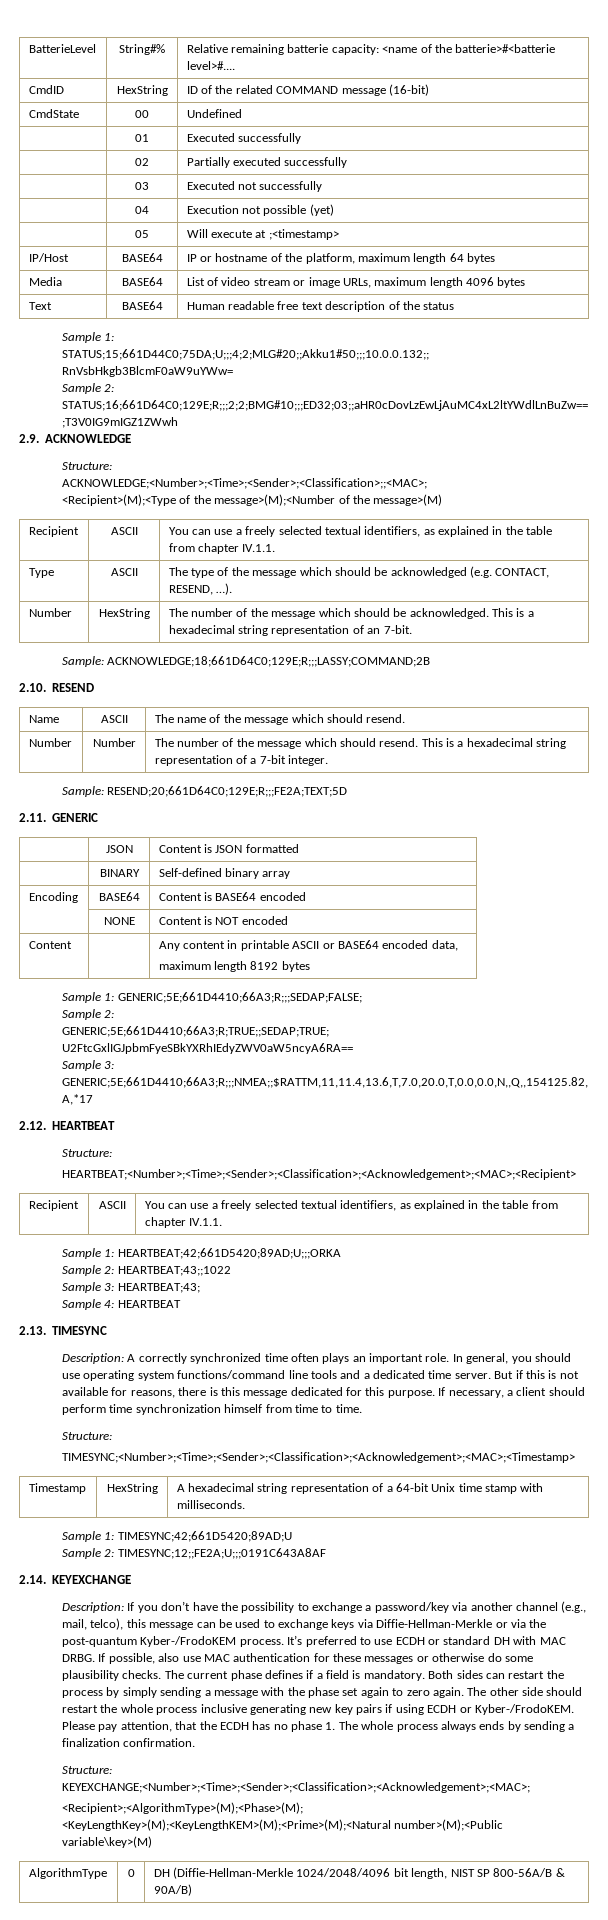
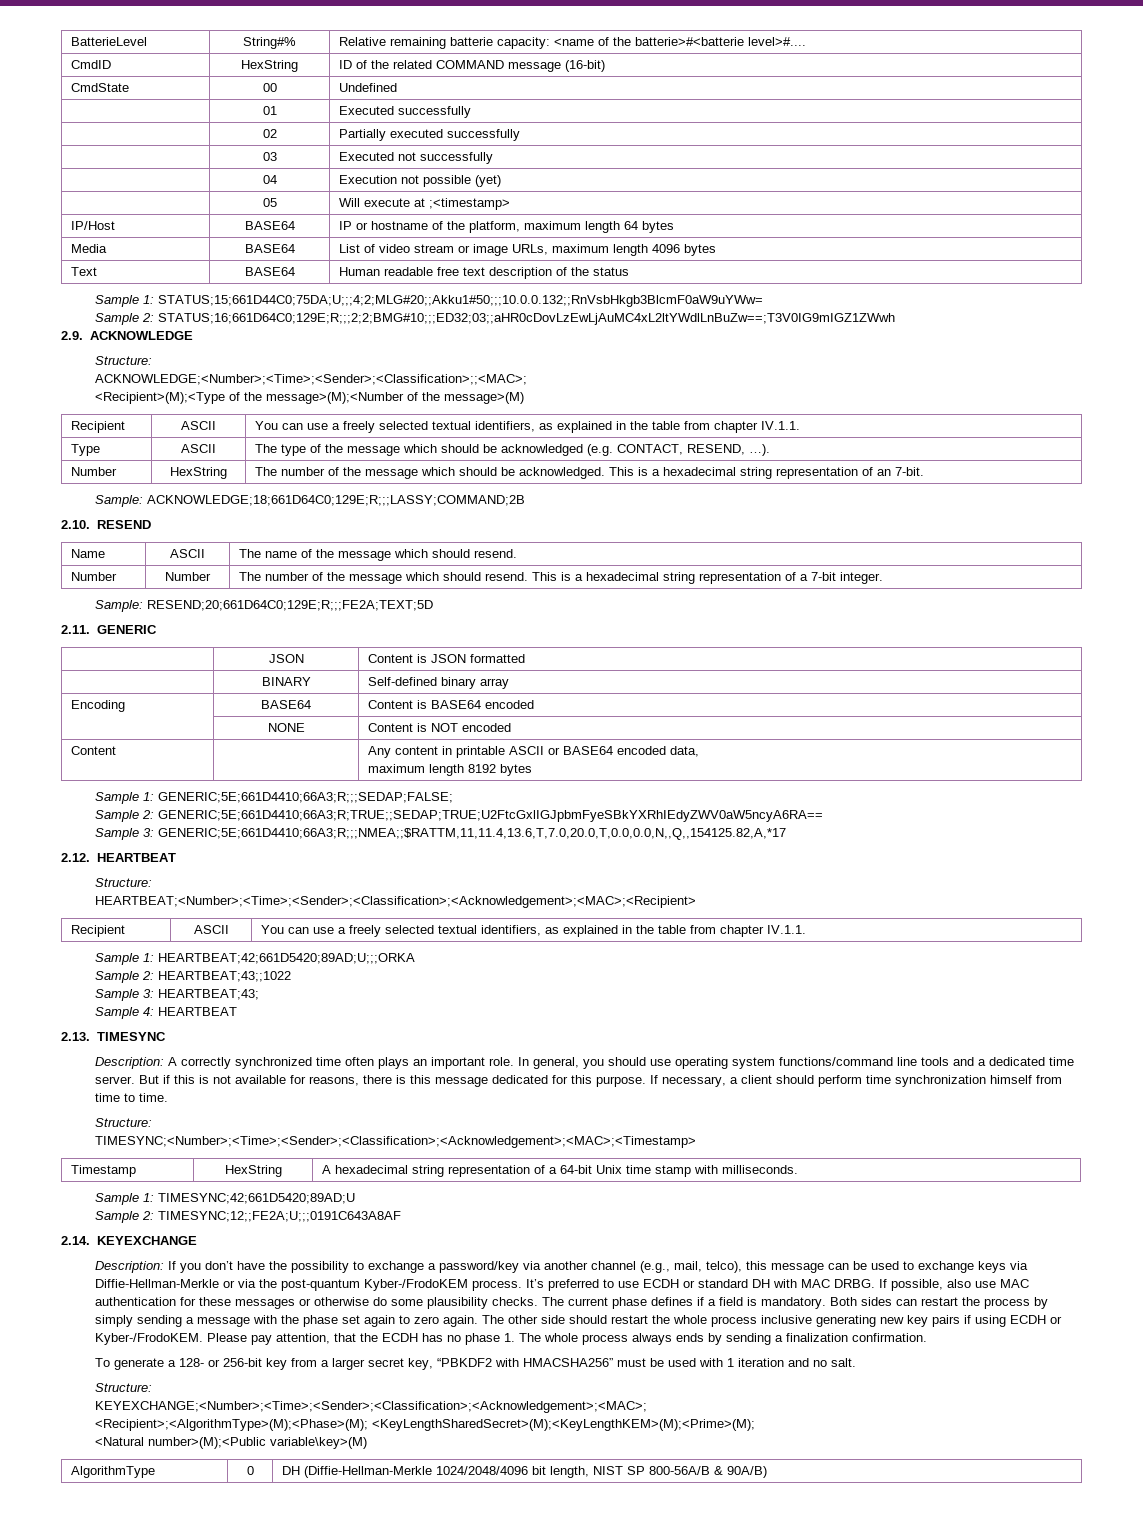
+ To generate a 128- or 256-bit key from a larger secret key, “PBKDF2 with HMACSHA256” must be used with 1 iteration and no salt.
- <Recipient>;<AlgorithmType>(M);<Phase>(M); <KeyLengthKey>(M);<KeyLengthKEM>(M);<Prime>(M);<Natural number>(M);<Public variable\key>(M)
+ <Recipient>;<AlgorithmType>(M);<Phase>(M); <KeyLengthSharedSecret>(M);<KeyLengthKEM>(M);<Prime>(M);
+ <Natural number>(M);<Public variable\key>(M)

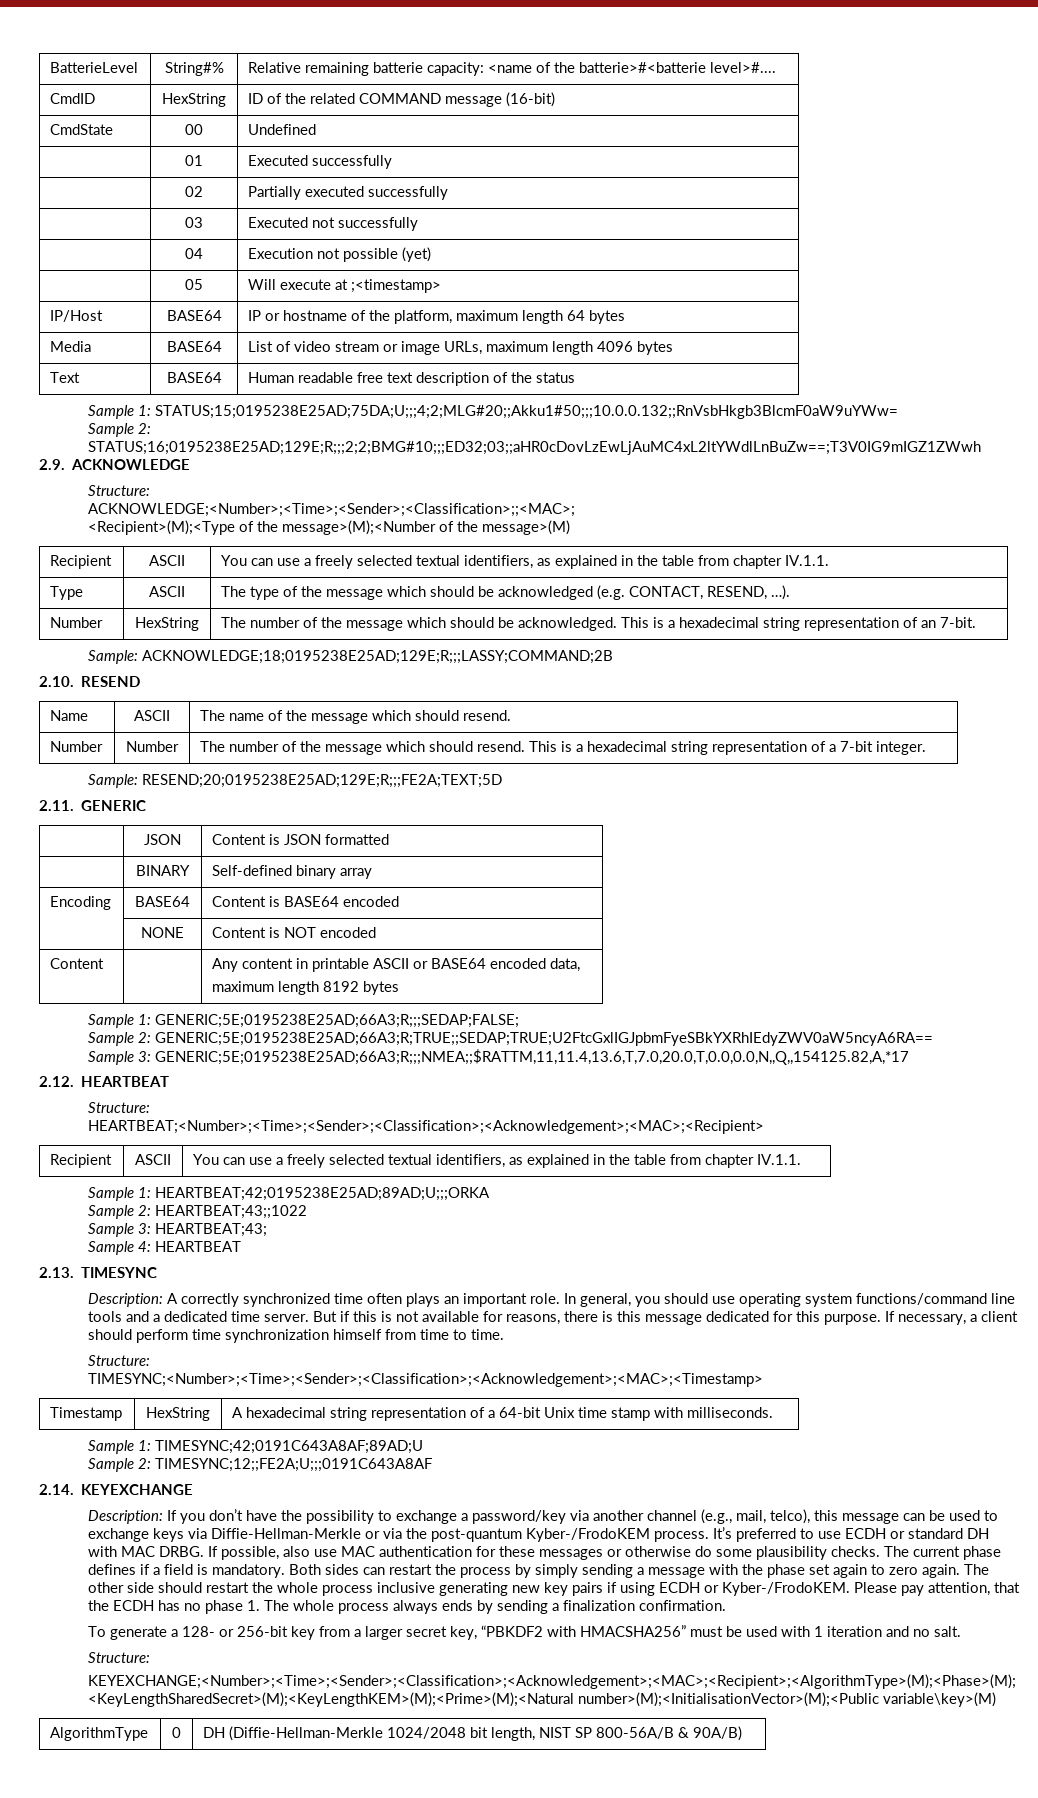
- Sample 1: STATUS;15;661D44C0;75DA;U;;;4;2;MLG#20;;Akku1#50;;;10.0.0.132;;RnVsbHkgb3BlcmF0aW9uYWw=
- Sample 2: STATUS;16;661D64C0;129E;R;;;2;2;BMG#10;;;ED32;03;;aHR0cDovLzEwLjAuMC4xL2ltYWdlLnBuZw==;T3V0IG9mIGZ1ZWwh
+ Sample 1: STATUS;15;0195238E25AD;75DA;U;;;4;2;MLG#20;;Akku1#50;;;10.0.0.132;;RnVsbHkgb3BlcmF0aW9uYWw=
+ Sample 2: STATUS;16;0195238E25AD;129E;R;;;2;2;BMG#10;;;ED32;03;;aHR0cDovLzEwLjAuMC4xL2ltYWdlLnBuZw==;T3V0IG9mIGZ1ZWwh
- Sample: ACKNOWLEDGE;18;661D64C0;129E;R;;;LASSY;COMMAND;2B
+ Sample: ACKNOWLEDGE;18;0195238E25AD;129E;R;;;LASSY;COMMAND;2B
- Sample: RESEND;20;661D64C0;129E;R;;;FE2A;TEXT;5D
+ Sample: RESEND;20;0195238E25AD;129E;R;;;FE2A;TEXT;5D
- Sample 1: GENERIC;5E;661D4410;66A3;R;;;SEDAP;FALSE;
- Sample 2: GENERIC;5E;661D4410;66A3;R;TRUE;;SEDAP;TRUE;U2FtcGxlIGJpbmFyeSBkYXRhIEdyZWV0aW5ncyA6RA==
- Sample 3: GENERIC;5E;661D4410;66A3;R;;;NMEA;;$RATTM,11,11.4,13.6,T,7.0,20.0,T,0.0,0.0,N,,Q,,154125.82,A,*17
+ Sample 1: GENERIC;5E;0195238E25AD;66A3;R;;;SEDAP;FALSE;
+ Sample 2: GENERIC;5E;0195238E25AD;66A3;R;TRUE;;SEDAP;TRUE;U2FtcGxlIGJpbmFyeSBkYXRhIEdyZWV0aW5ncyA6RA==
+ Sample 3: GENERIC;5E;0195238E25AD;66A3;R;;;NMEA;;$RATTM,11,11.4,13.6,T,7.0,20.0,T,0.0,0.0,N,,Q,,154125.82,A,*17
- Sample 1: HEARTBEAT;42;661D5420;89AD;U;;;ORKA
+ Sample 1: HEARTBEAT;42;0195238E25AD;89AD;U;;;ORKA
- Sample 1: TIMESYNC;42;661D5420;89AD;U
+ Sample 1: TIMESYNC;42;0191C643A8AF;89AD;U
- KEYEXCHANGE;<Number>;<Time>;<Sender>;<Classification>;<Acknowledgement>;<MAC>;
- <Recipient>;<AlgorithmType>(M);<Phase>(M); <KeyLengthSharedSecret>(M);<KeyLengthKEM>(M);<Prime>(M);
- <Natural number>(M);<Public variable\key>(M)
+ KEYEXCHANGE;<Number>;<Time>;<Sender>;<Classification>;<Acknowledgement>;<MAC>;<Recipient>;<AlgorithmType>(M);<Phase>(M); <KeyLengthSharedSecret>(M);<KeyLengthKEM>(M);<Prime>(M);<Natural number>(M);<InitialisationVector>(M);<Public variable\key>(M)
- AlgorithmType | 0 | DH (Diffie-Hellman-Merkle 1024/2048/4096 bit length, NIST SP 800-56A/B & 90A/B)
+ AlgorithmType | 0 | DH (Diffie-Hellman-Merkle 1024/2048 bit length, NIST SP 800-56A/B & 90A/B)

